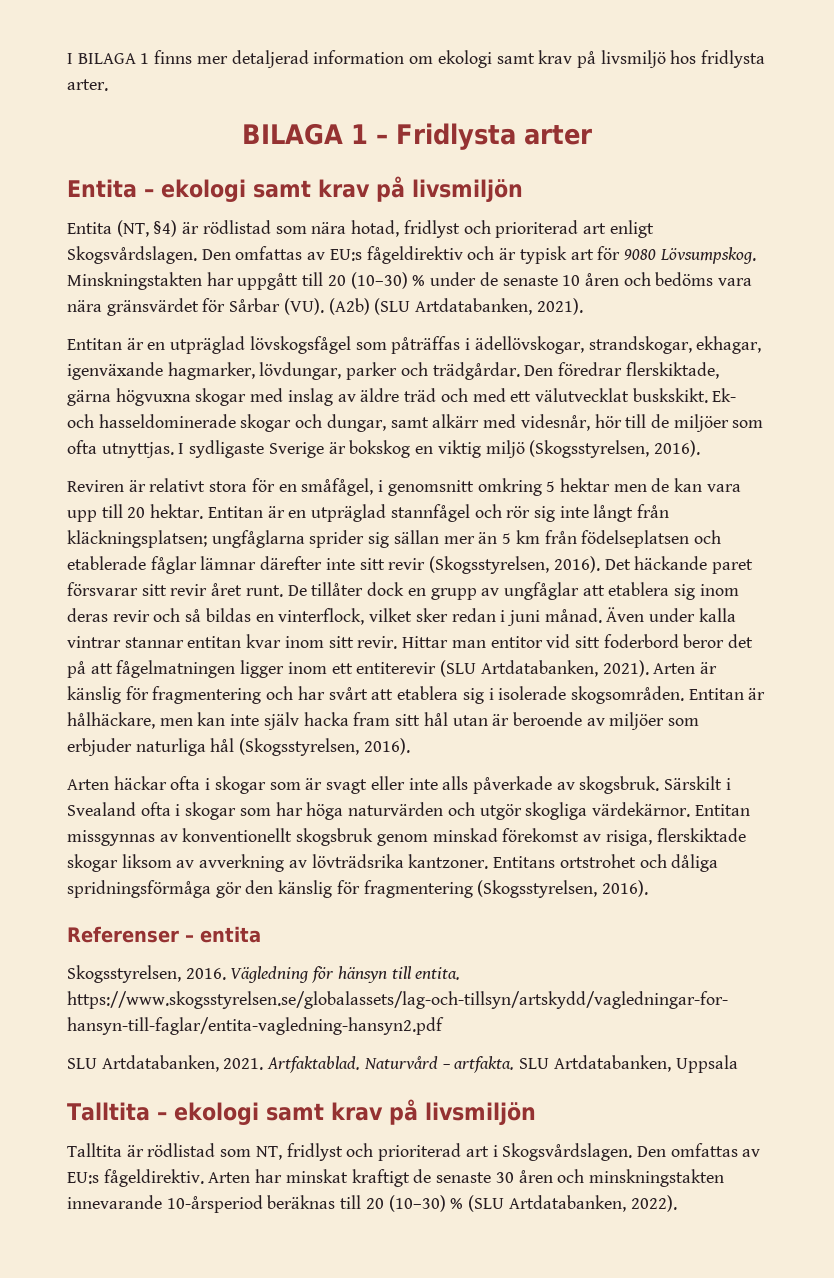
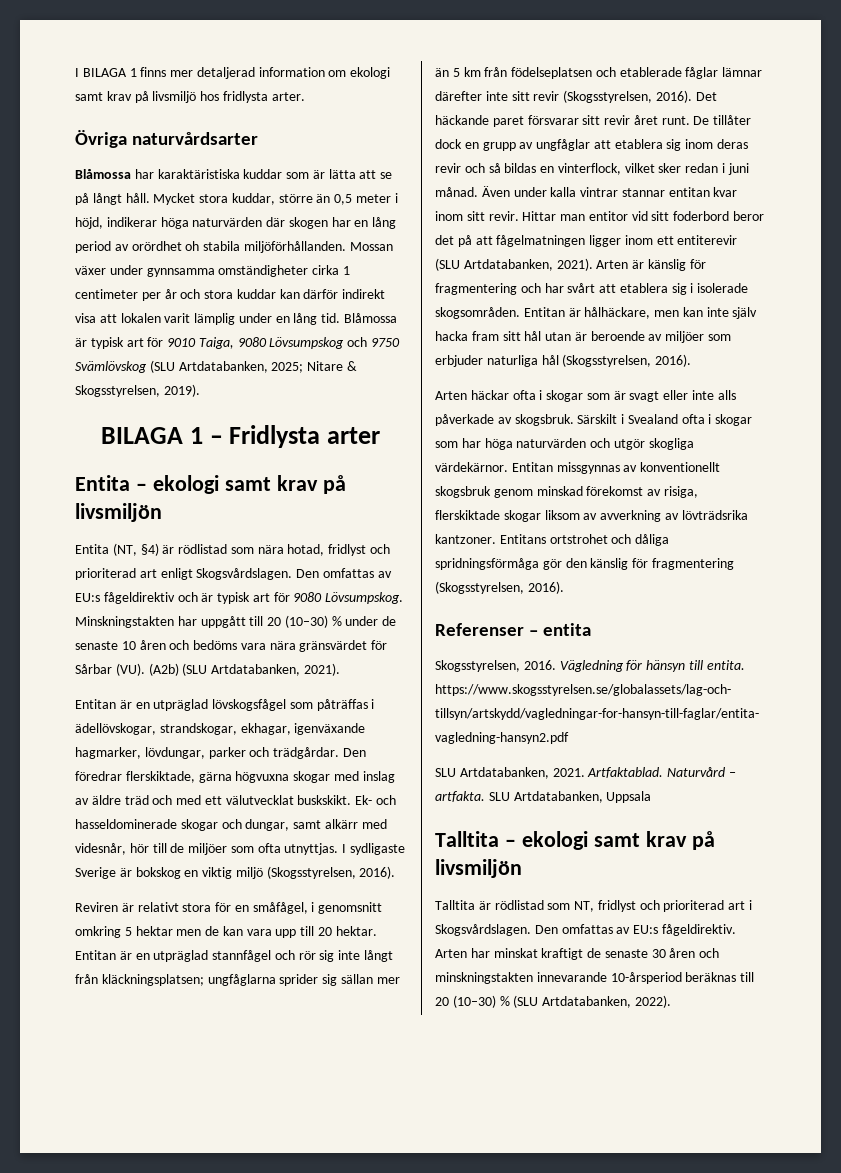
+ Övriga naturvårdsarter
+ Blåmossa har karaktäristiska kuddar som är lätta att se på långt håll. Mycket stora kuddar, större än 0,5 meter i höjd, indikerar höga naturvärden där skogen har en lång period av orördhet oh stabila miljöförhållanden. Mossan växer under gynnsamma omständigheter cirka 1 centimeter per år och stora kuddar kan därför indirekt visa att lokalen varit lämplig under en lång tid. Blåmossa är typisk art för 9010 Taiga, 9080 Lövsumpskog och 9750 Svämlövskog (SLU Artdatabanken, 2025; Nitare & Skogsstyrelsen, 2019).

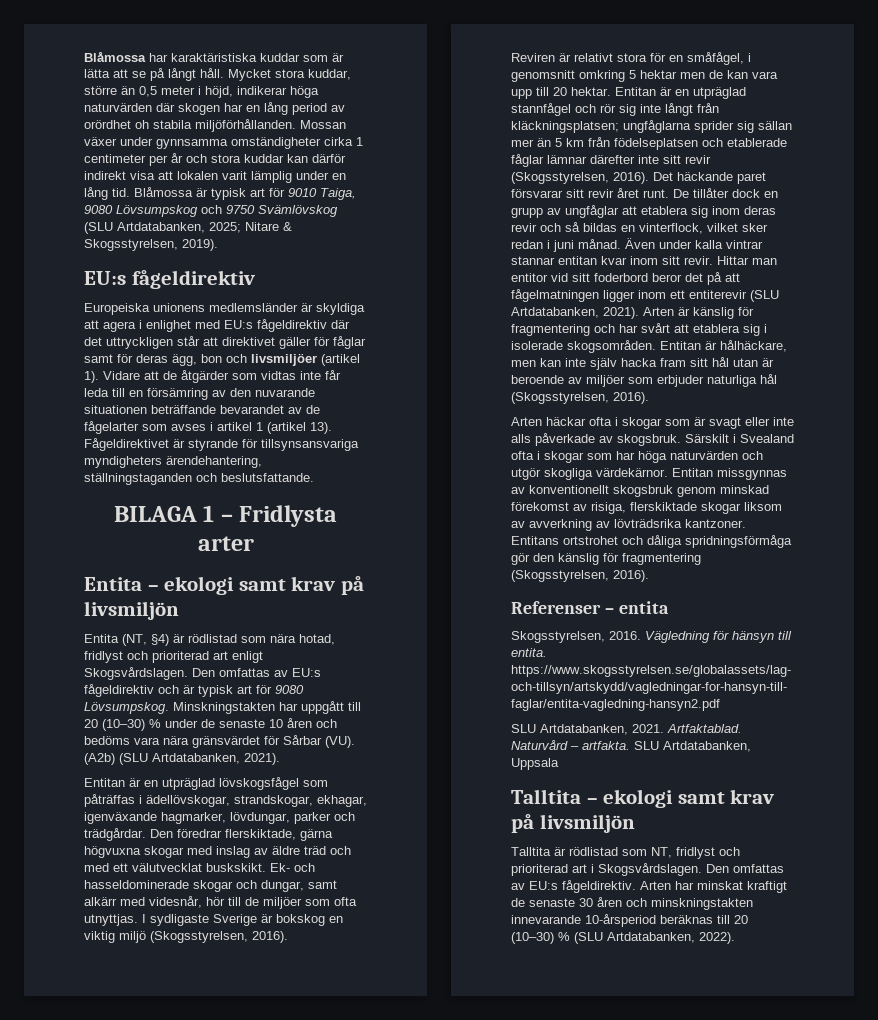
- I BILAGA 1 finns mer detaljerad information om ekologi samt krav på livsmiljö hos fridlysta arter.
- Övriga naturvårdsarter
  Blåmossa är typisk art för 9010 Taiga, 9080 Lövsumpskog och 9750 Svämlövskog (SLU Artdatabanken, 2025; Nitare & Skogsstyrelsen, 2019).
+ EU:s fågeldirektiv
+ Europeiska unionens medlemsländer är skyldiga att agera i enlighet med EU:s fågeldirektiv där det uttryckligen står att direktivet gäller för fåglar samt för deras ägg, bon och livsmiljöer (artikel 1). Vidare att de åtgärder som vidtas inte får leda till en försämring av den nuvarande situationen beträffande bevarandet av de fågelarter som avses i artikel 1 (artikel 13). Fågeldirektivet är styrande för tillsynsansvariga myndigheters ärendehantering, ställningstaganden och beslutsfattande.

